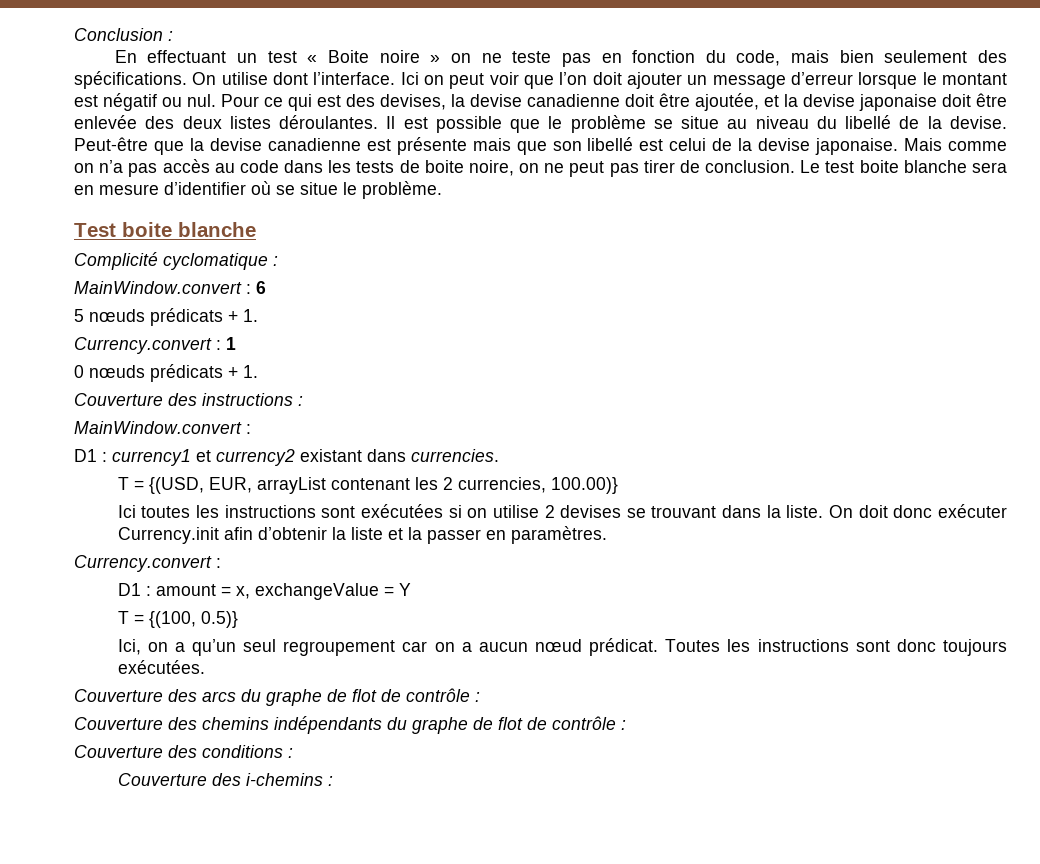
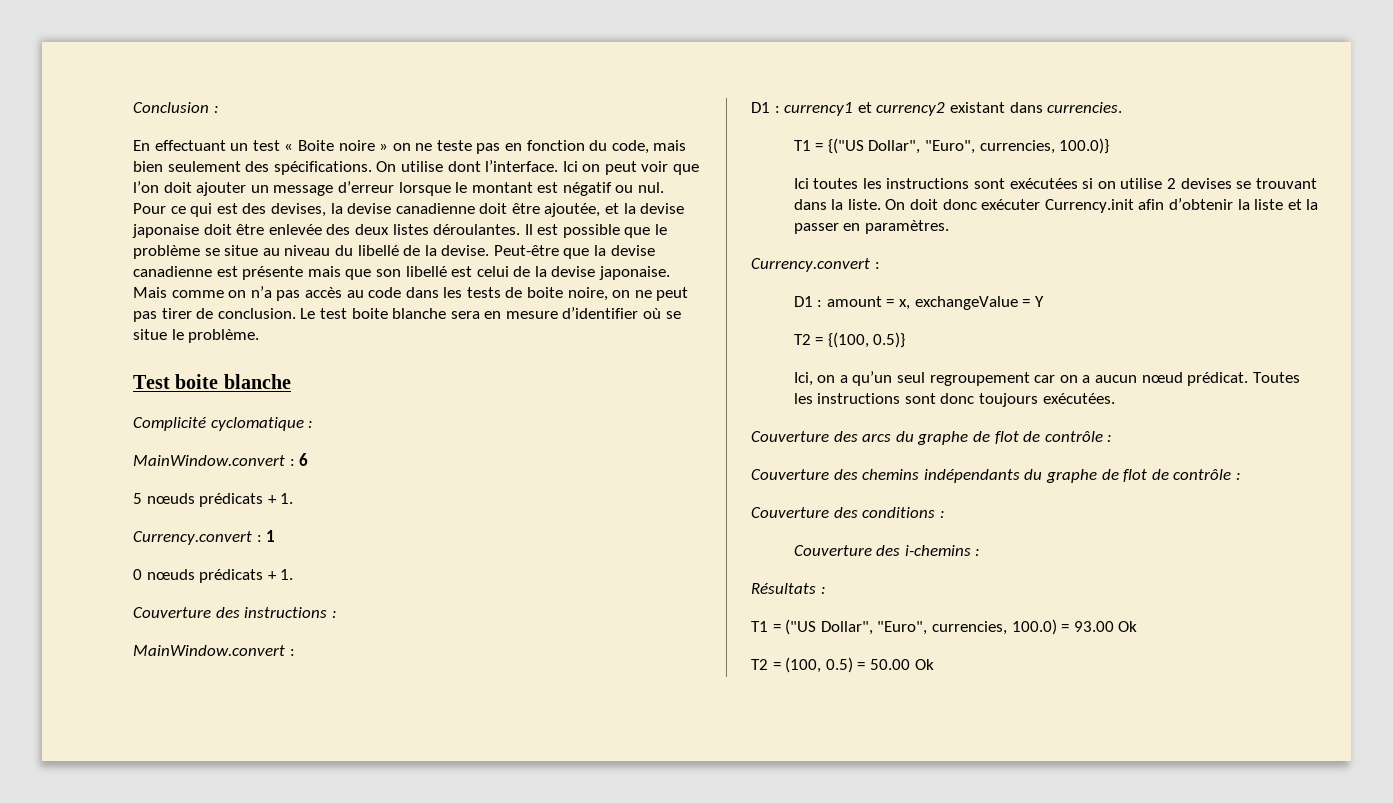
- T = {(USD, EUR, arrayList contenant les 2 currencies, 100.00)}
+ T1 = {("US Dollar", "Euro", currencies, 100.0)}
- T = {(100, 0.5)}
+ T2 = {(100, 0.5)}
+ Résultats :
+ T1 = ("US Dollar", "Euro", currencies, 100.0) = 93.00 Ok
+ T2 = (100, 0.5) = 50.00 Ok

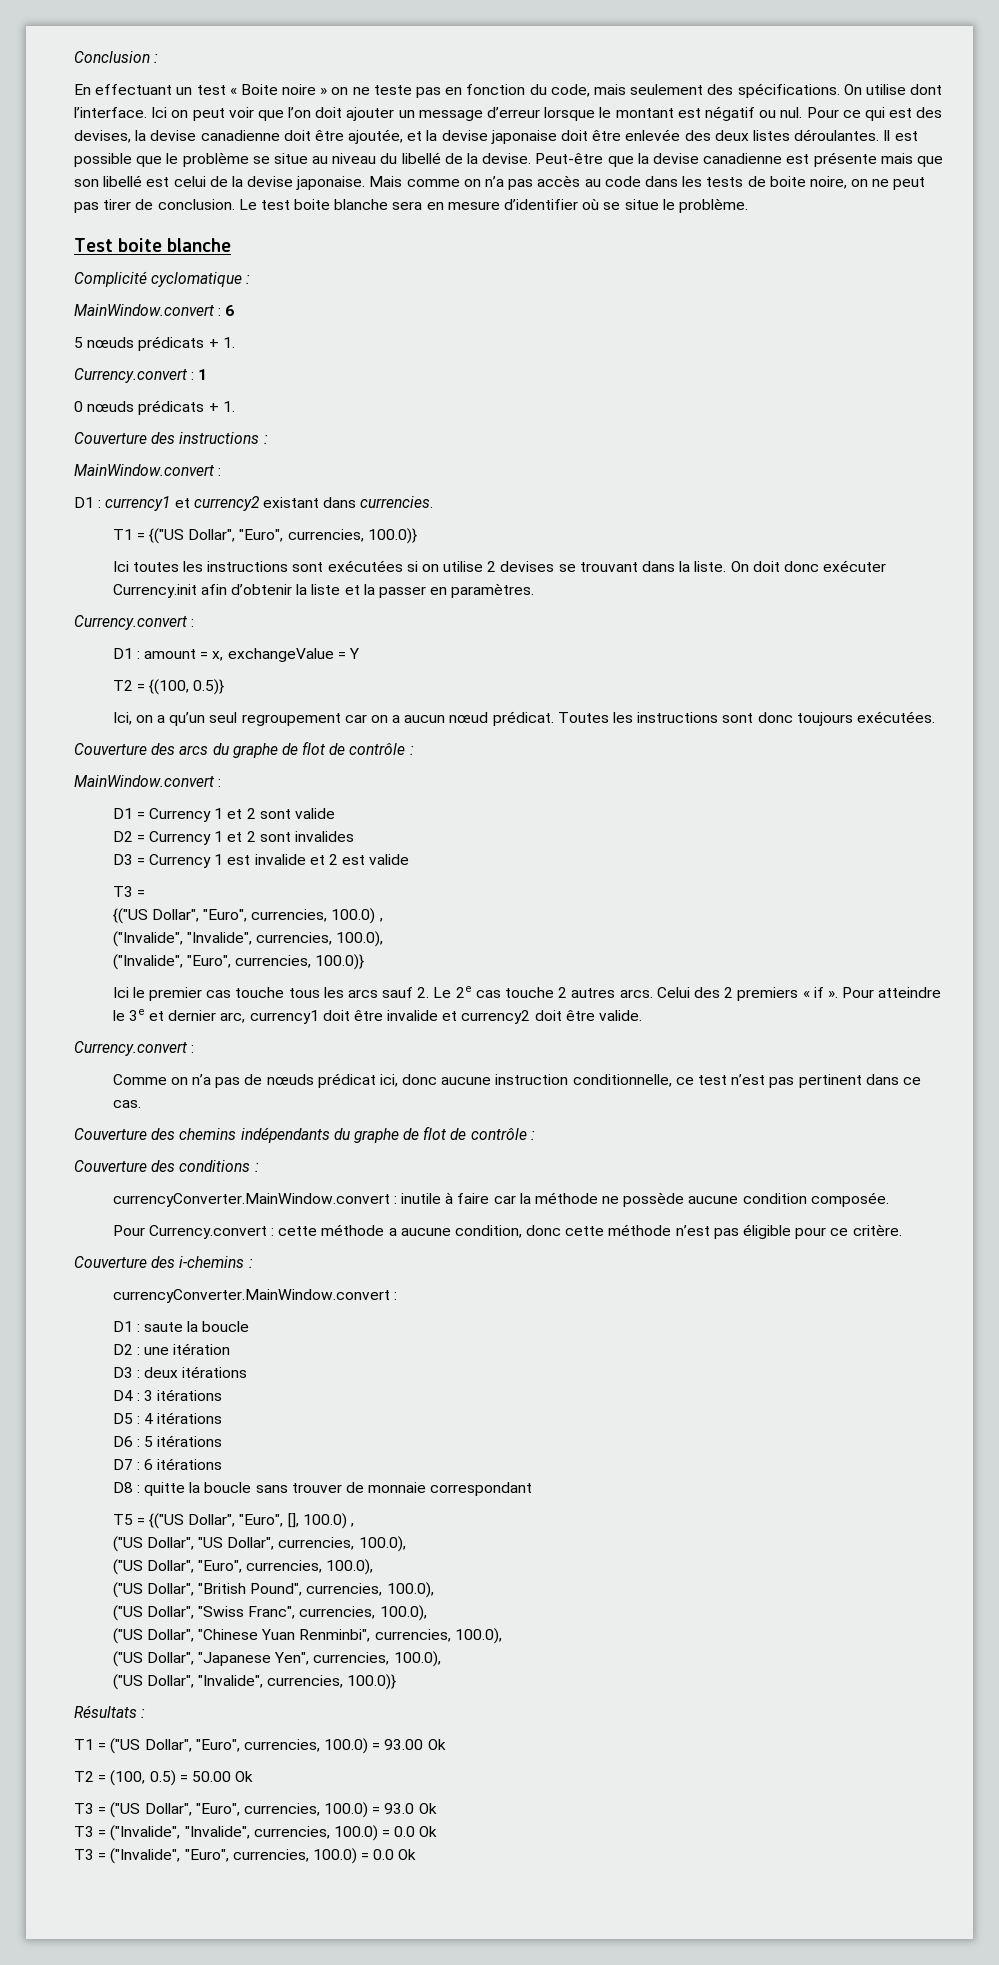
- En effectuant un test « Boite noire » on ne teste pas en fonction du code, mais bien seulement des spécifications.
+ En effectuant un test « Boite noire » on ne teste pas en fonction du code, mais seulement des spécifications.
  Couverture des arcs du graphe de flot de contrôle :
+ MainWindow.convert :
+ D1 = Currency 1 et 2 sont valide
+ D2 = Currency 1 et 2 sont invalides
+ D3 = Currency 1 est invalide et 2 est valide
+ T3 =
+ {("US Dollar", "Euro", currencies, 100.0) ,
+ ("Invalide", "Invalide", currencies, 100.0),
+ ("Invalide", "Euro", currencies, 100.0)}
+ Ici le premier cas touche tous les arcs sauf 2. Le 2e cas touche 2 autres arcs. Celui des 2 premiers « if ». Pour atteindre le 3e et dernier arc, currency1 doit être invalide et currency2 doit être valide.
+ Currency.convert :
+ Comme on n’a pas de nœuds prédicat ici, donc aucune instruction conditionnelle, ce test n’est pas pertinent dans ce cas.
+ currencyConverter.MainWindow.convert : inutile à faire car la méthode ne possède aucune condition composée.
+ Pour Currency.convert : cette méthode a aucune condition, donc cette méthode n’est pas éligible pour ce critère.
  Couverture des i-chemins :
+ currencyConverter.MainWindow.convert :
+ D1 : saute la boucle
+ D2 : une itération
+ D3 : deux itérations
+ D4 : 3 itérations
+ D5 : 4 itérations
+ D6 : 5 itérations
+ D7 : 6 itérations
+ D8 : quitte la boucle sans trouver de monnaie correspondant
+ T5 = {("US Dollar", "Euro", [], 100.0) ,
+ ("US Dollar", "US Dollar", currencies, 100.0),
+ ("US Dollar", "Euro", currencies, 100.0),
+ ("US Dollar", "British Pound", currencies, 100.0),
+ ("US Dollar", "Swiss Franc", currencies, 100.0),
+ ("US Dollar", "Chinese Yuan Renminbi", currencies, 100.0),
+ ("US Dollar", "Japanese Yen", currencies, 100.0),
+ ("US Dollar", "Invalide", currencies, 100.0)}
+ T3 = ("US Dollar", "Euro", currencies, 100.0) = 93.0 Ok
+ T3 = ("Invalide", "Invalide", currencies, 100.0) = 0.0 Ok
+ T3 = ("Invalide", "Euro", currencies, 100.0) = 0.0 Ok

